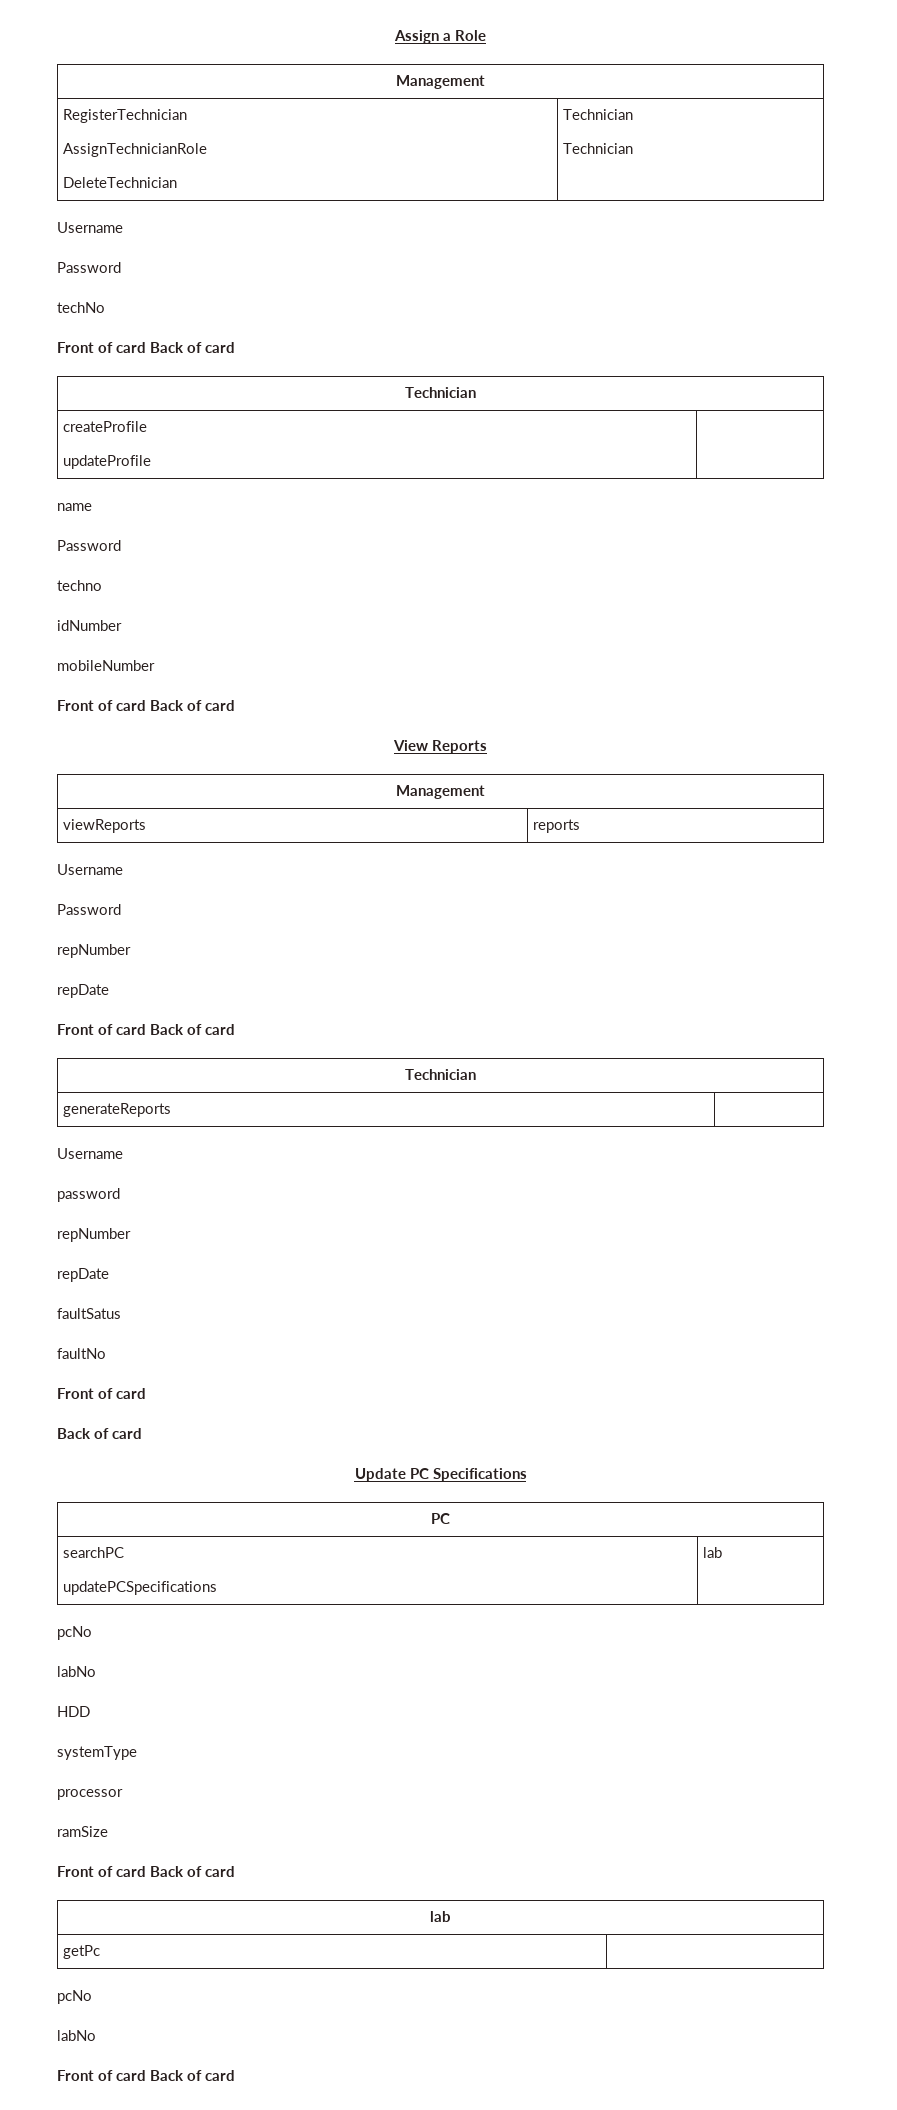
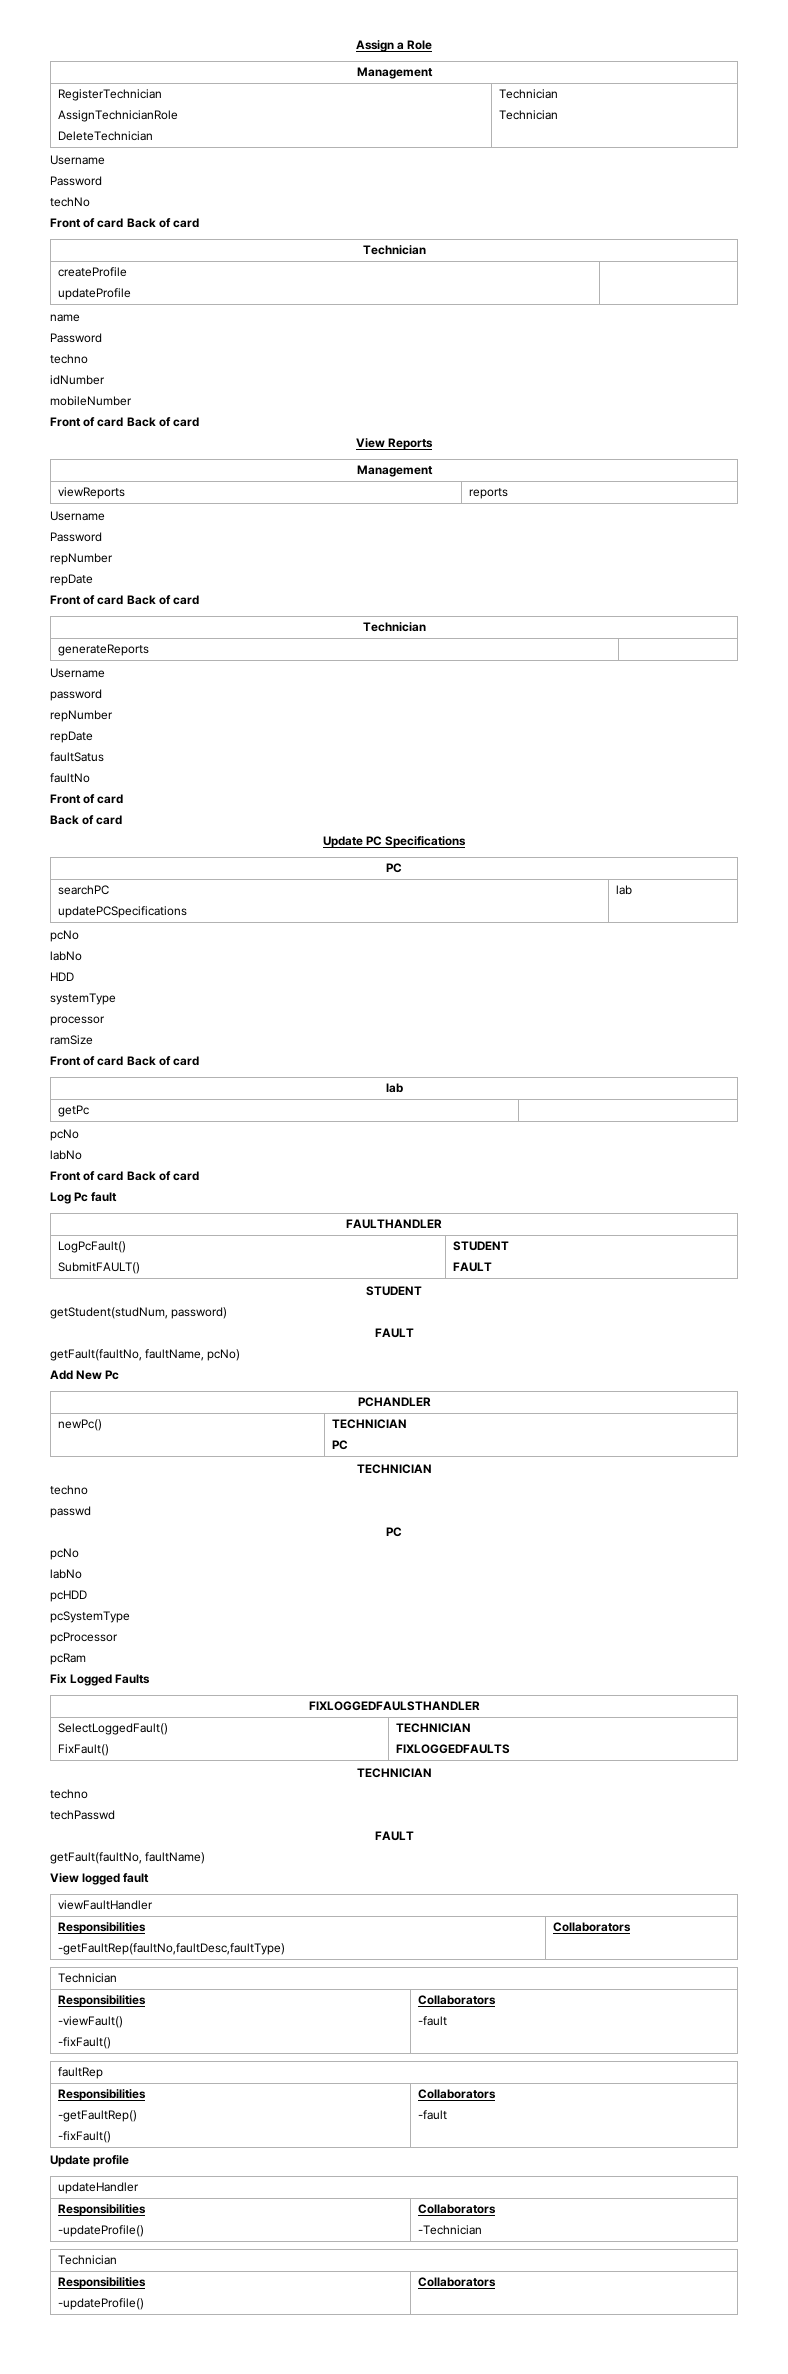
+ Log Pc fault
+ FAULTHANDLER
+ LogPcFault()
+ SubmitFAULT() | STUDENT
+ FAULT
+ STUDENT
+ getStudent(studNum, password)
+ FAULT
+ getFault(faultNo, faultName, pcNo)
+ Add New Pc
+ PCHANDLER
+ newPc() | TECHNICIAN
+ PC
+ TECHNICIAN
+ techno
+ passwd
+ PC
+ pcNo
+ labNo
+ pcHDD
+ pcSystemType
+ pcProcessor
+ pcRam
+ Fix Logged Faults
+ FIXLOGGEDFAULSTHANDLER
+ SelectLoggedFault()
+ FixFault() | TECHNICIAN
+ FIXLOGGEDFAULTS
+ TECHNICIAN
+ techno
+ techPasswd
+ FAULT
+ getFault(faultNo, faultName)
+ View logged fault
+ viewFaultHandler
+ Responsibilities
+ -getFaultRep(faultNo,faultDesc,faultType) | Collaborators
+ Technician
+ Responsibilities
+ -viewFault()
+ -fixFault() | Collaborators
+ -fault
+ faultRep
+ Responsibilities
+ -getFaultRep()
+ -fixFault() | Collaborators
+ -fault
+ Update profile
+ updateHandler
+ Responsibilities
+ -updateProfile() | Collaborators
+ -Technician
+ Technician
+ Responsibilities
+ -updateProfile() | Collaborators

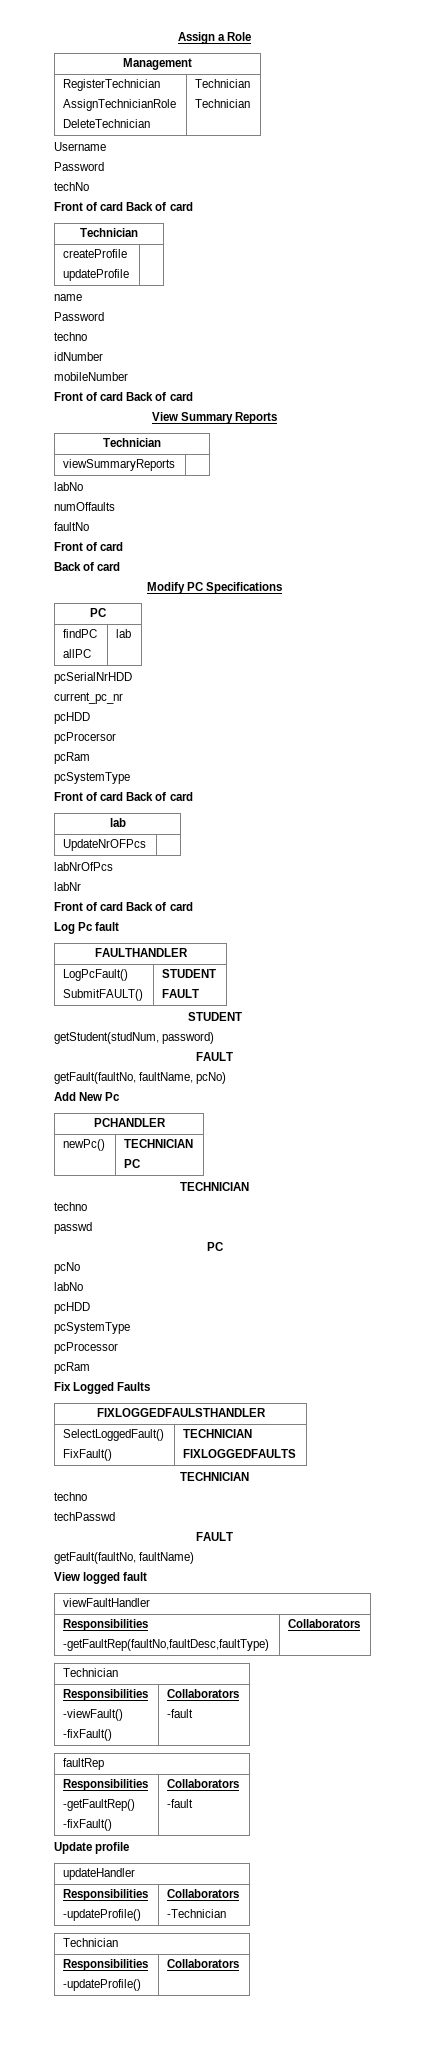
- View Reports
- Management
- viewReports | reports
- Username
- Password
- repNumber
- repDate
- Front of card Back of card
+ View Summary Reports
  Technician
- generateReports |
- Username
- password
- repNumber
- repDate
- faultSatus
+ viewSummaryReports |
+ labNo
+ numOffaults
- Update PC Specifications
+ Modify PC Specifications
- searchPC
- updatePCSpecifications | lab
- pcNo
- labNo
- HDD
- systemType
- processor
- ramSize
+ findPC
+ allPC | lab
+ pcSerialNrHDD
+ current_pc_nr
+ pcHDD
+ pcProcersor
+ pcRam
+ pcSystemType
- getPc |
- pcNo
- labNo
+ UpdateNrOFPcs |
+ labNrOfPcs
+ labNr

